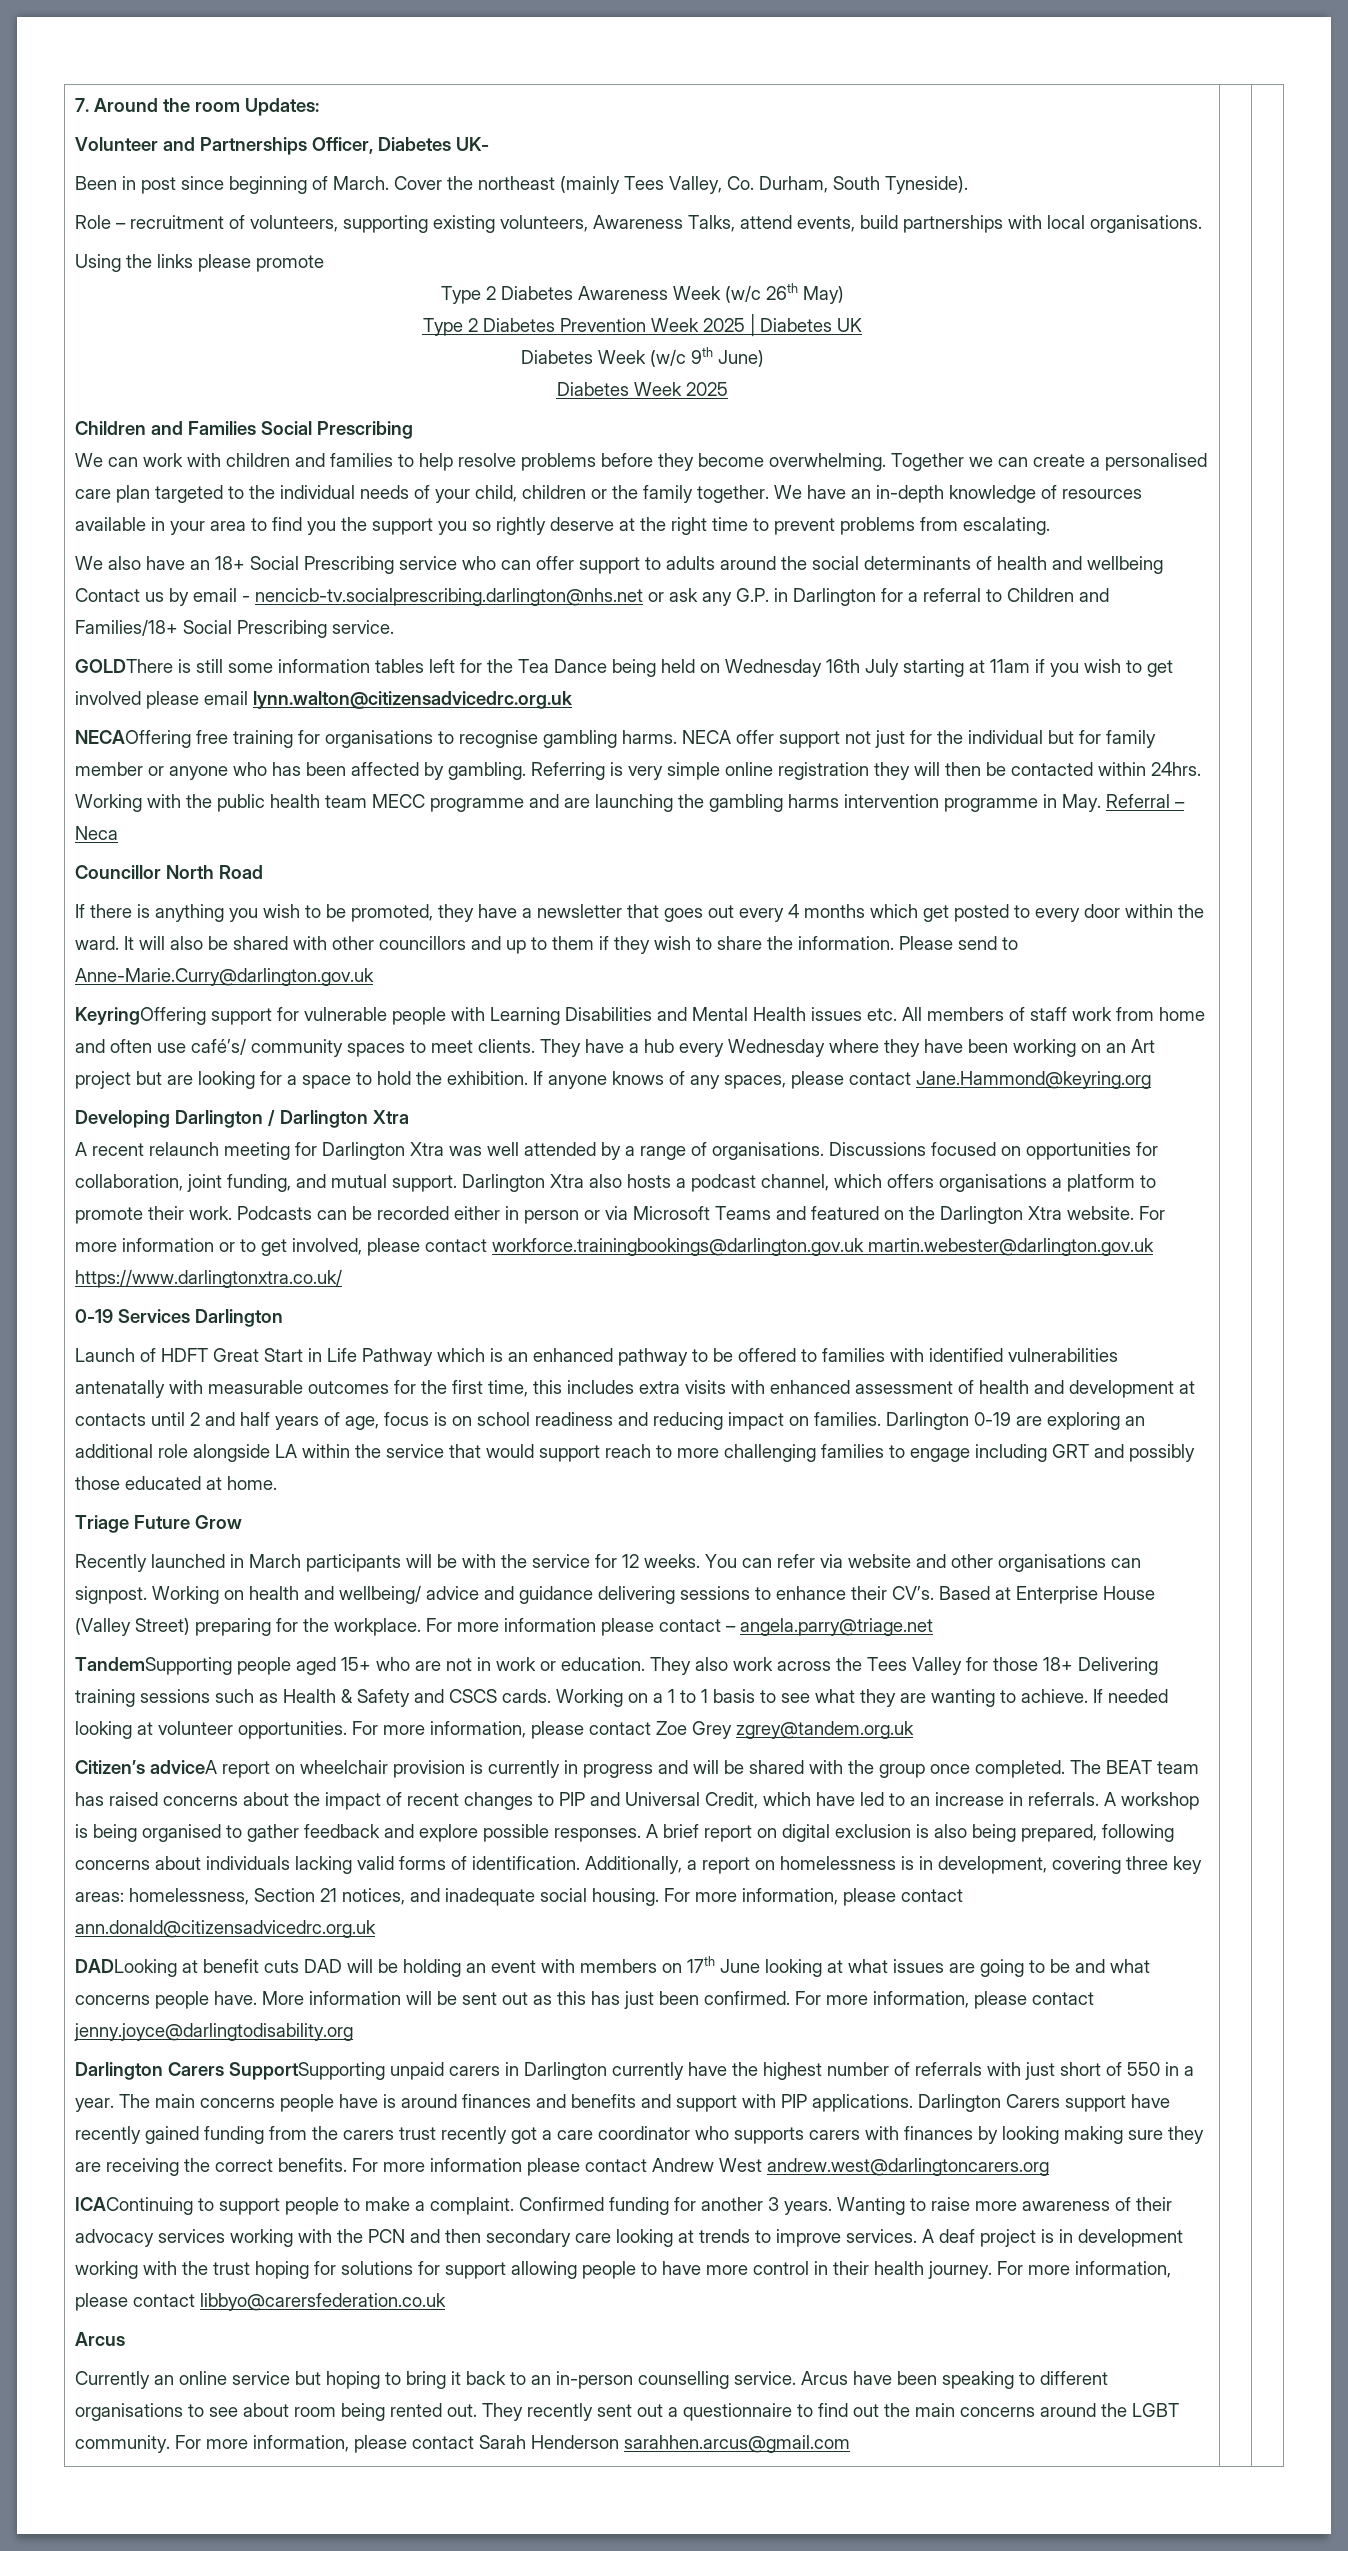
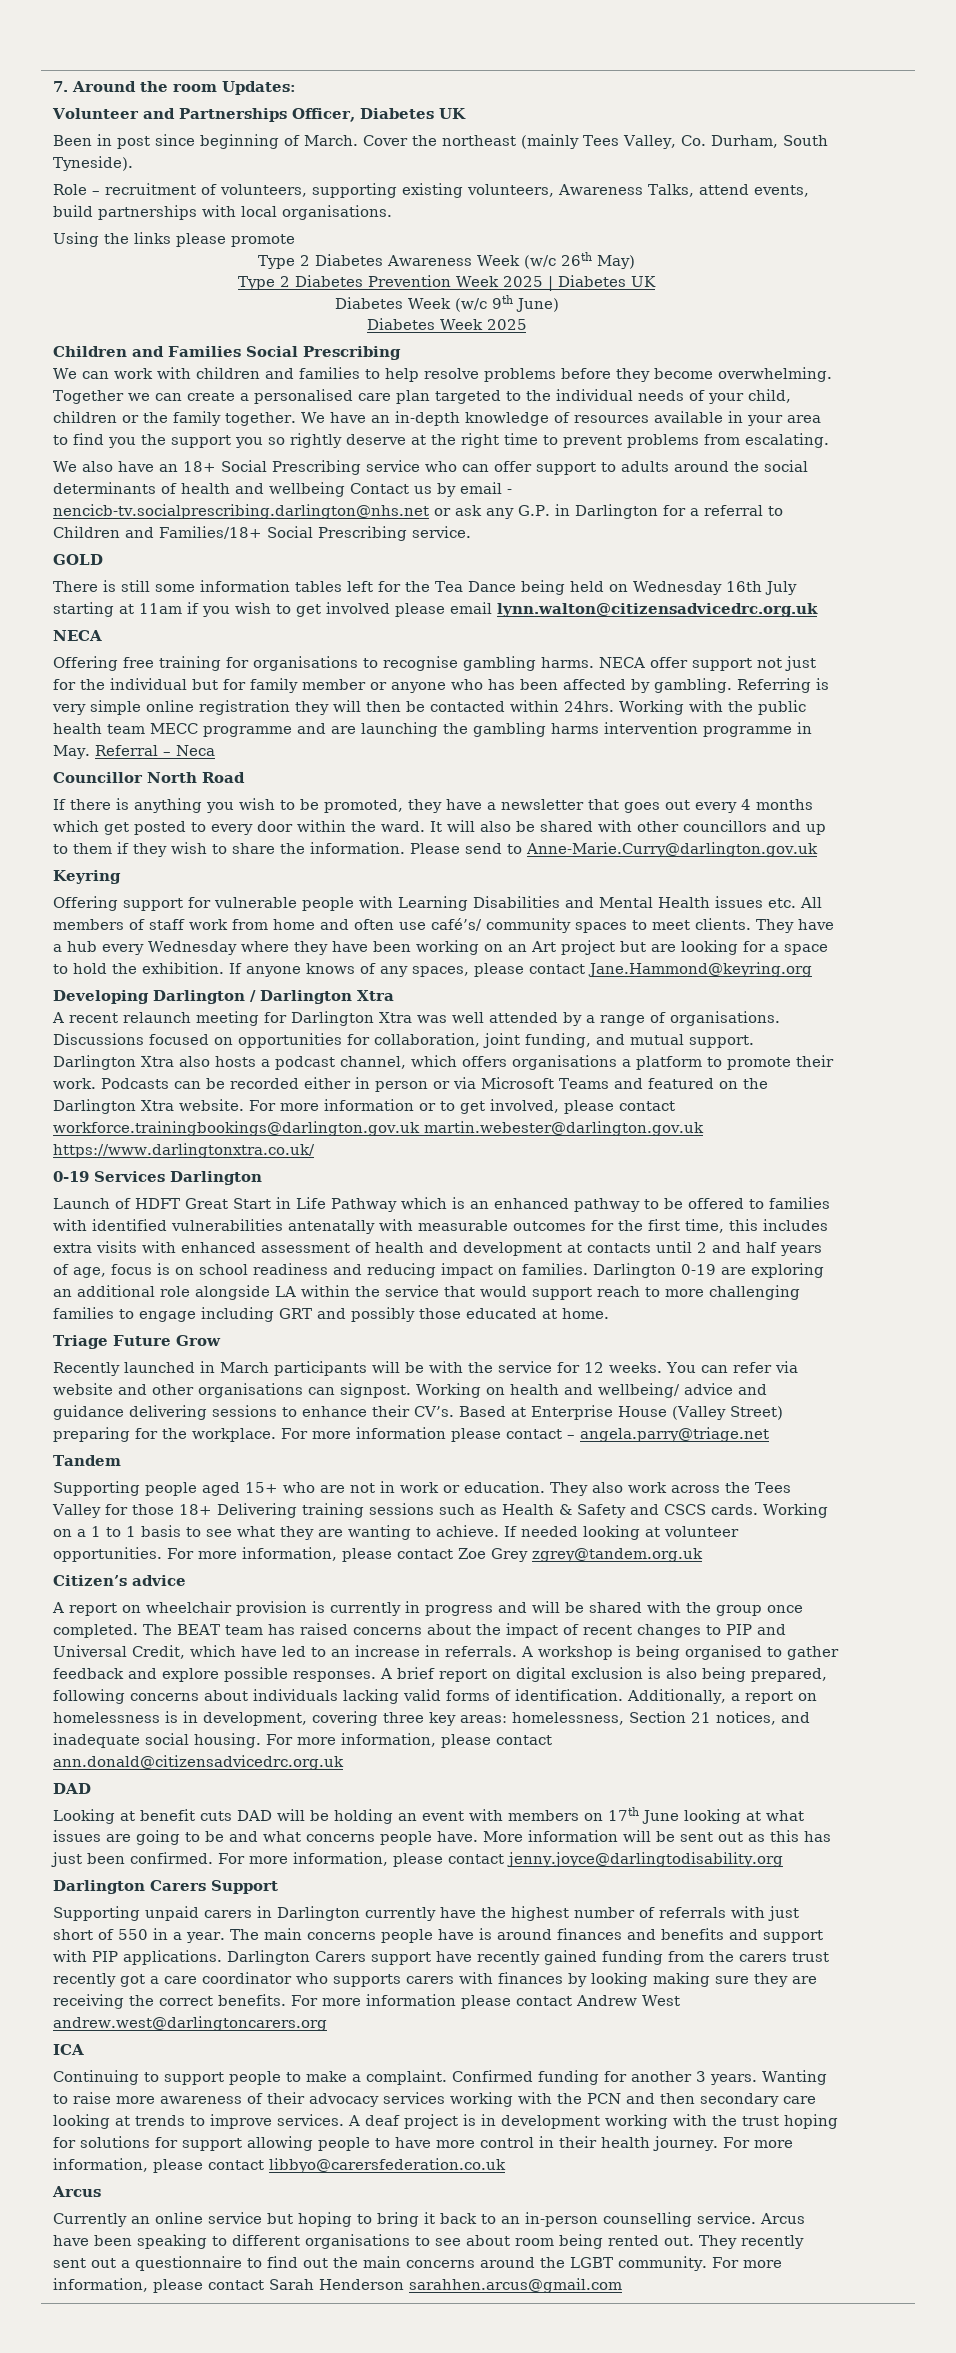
- Volunteer and Partnerships Officer, Diabetes UK-
+ Volunteer and Partnerships Officer, Diabetes UK
- GOLDThere is still some information tables left for the Tea Dance being held on Wednesday 16th July starting at 11am if you wish to get involved please email lynn.walton@citizensadvicedrc.org.uk
- NECAOffering free training for organisations to recognise gambling harms.
+ GOLD
+ There is still some information tables left for the Tea Dance being held on Wednesday 16th July starting at 11am if you wish to get involved please email lynn.walton@citizensadvicedrc.org.uk
+ NECA
+ Offering free training for organisations to recognise gambling harms.
- KeyringOffering support for vulnerable people with Learning Disabilities and Mental Health issues etc. All members of staff work from home and often use café’s/ community spaces to meet clients.
+ Keyring
+ Offering support for vulnerable people with Learning Disabilities and Mental Health issues etc. All members of staff work from home and often use café’s/ community spaces to meet clients.
- TandemSupporting people aged 15+ who are not in work or education.
+ Tandem
+ Supporting people aged 15+ who are not in work or education.
- Citizen’s adviceA report on wheelchair provision is currently in progress and will be shared with the group once completed.
+ Citizen’s advice
+ A report on wheelchair provision is currently in progress and will be shared with the group once completed.
  For more information, please contact ann.donald@citizensadvicedrc.org.uk
- DADLooking at benefit cuts DAD will be holding an event with members on 17th June looking at what issues are going to be and what concerns people have.
+ DAD
+ Looking at benefit cuts DAD will be holding an event with members on 17th June looking at what issues are going to be and what concerns people have.
- Darlington Carers SupportSupporting unpaid carers in Darlington currently have the highest number of referrals with just short of 550 in a year.
+ Darlington Carers Support
+ Supporting unpaid carers in Darlington currently have the highest number of referrals with just short of 550 in a year.
- ICAContinuing to support people to make a complaint.
+ ICA
+ Continuing to support people to make a complaint.

